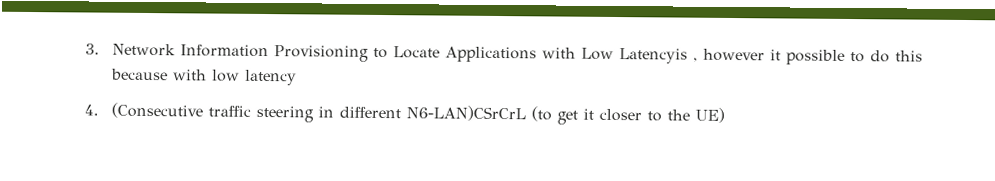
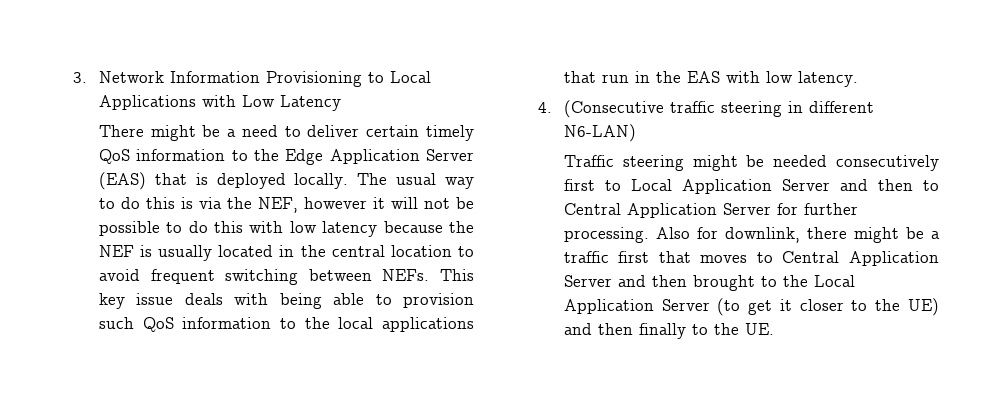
- 3. Network Information Provisioning to Locate Applications with Low Latencyis , however it possible to do this because with low latency
+ 3. Network Information Provisioning to Local Applications with Low Latency
+ There might be a need to deliver certain timely QoS information to the Edge Application Server (EAS) that is deployed locally. The usual way to do this is via the NEF, however it will not be possible to do this with low latency because the NEF is usually located in the central location to avoid frequent switching between NEFs. This key issue deals with being able to provision such QoS information to the local applications that run in the EAS with low latency.
- 4. (Consecutive traffic steering in different N6-LAN)CSrCrL (to get it closer to the UE)
+ 4. (Consecutive traffic steering in different N6-LAN)
+ Traffic steering might be needed consecutively first to Local Application Server and then to Central Application Server for further processing. Also for downlink, there might be a traffic first that moves to Central Application Server and then brought to the Local Application Server (to get it closer to the UE) and then finally to the UE.

